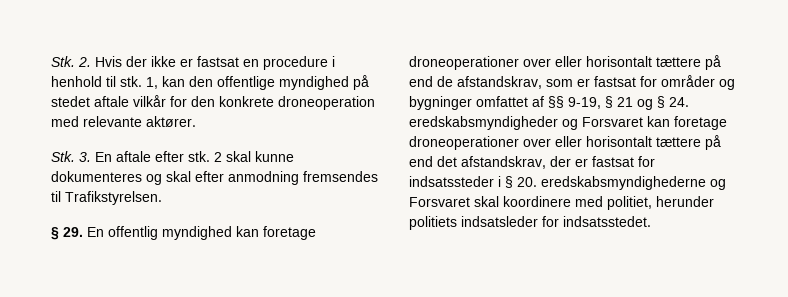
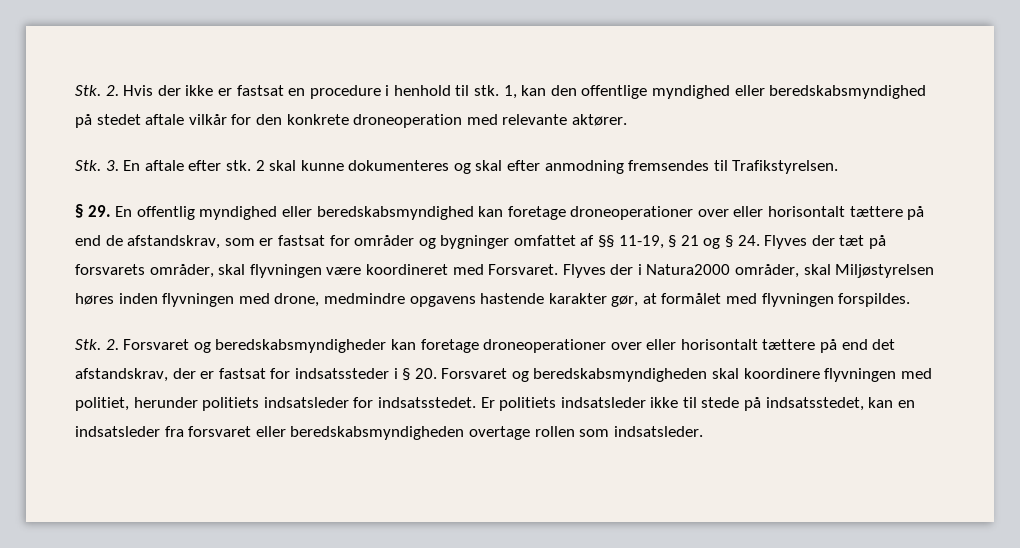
- 1, kan den offentlige myndighed på stedet aftale vilkår for den konkrete droneoperation med relevante aktører.
+ 1, kan den offentlige myndighed eller beredskabsmyndighed på stedet aftale vilkår for den konkrete droneoperation med relevante aktører.
- § 29. En offentlig myndighed kan foretage droneoperationer over eller horisontalt tættere på end de afstandskrav, som er fastsat for områder og bygninger omfattet af §§ 9-19, § 21 og § 24. eredskabsmyndigheder og Forsvaret kan foretage droneoperationer over eller horisontalt tættere på end det afstandskrav, der er fastsat for indsatssteder i § 20. eredskabsmyndighederne og Forsvaret skal koordinere med politiet, herunder politiets indsatsleder for indsatsstedet.
+ § 29. En offentlig myndighed eller beredskabsmyndighed kan foretage droneoperationer over eller horisontalt tættere på end de afstandskrav, som er fastsat for områder og bygninger omfattet af §§ 11-19, § 21 og § 24. Flyves der tæt på forsvarets områder, skal flyvningen være koordineret med Forsvaret. Flyves der i Natura2000 områder, skal Miljøstyrelsen høres inden flyvningen med drone, medmindre opgavens hastende karakter gør, at formålet med flyvningen forspildes.
+ Stk. 2. Forsvaret og beredskabsmyndigheder kan foretage droneoperationer over eller horisontalt tættere på end det afstandskrav, der er fastsat for indsatssteder i § 20. Forsvaret og beredskabsmyndigheden skal koordinere flyvningen med politiet, herunder politiets indsatsleder for indsatsstedet.
+ Er politiets indsatsleder ikke til stede på indsatsstedet, kan en indsatsleder fra forsvaret eller beredskabsmyndigheden overtage rollen som indsatsleder.

